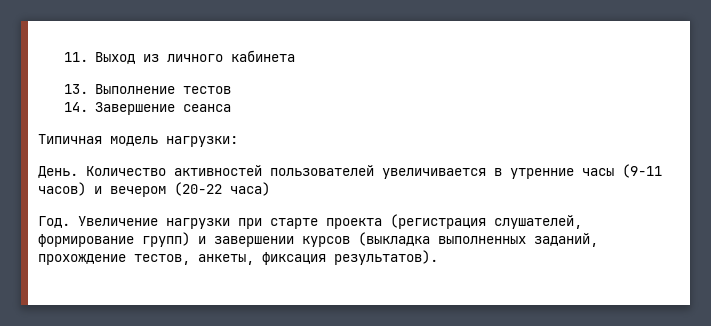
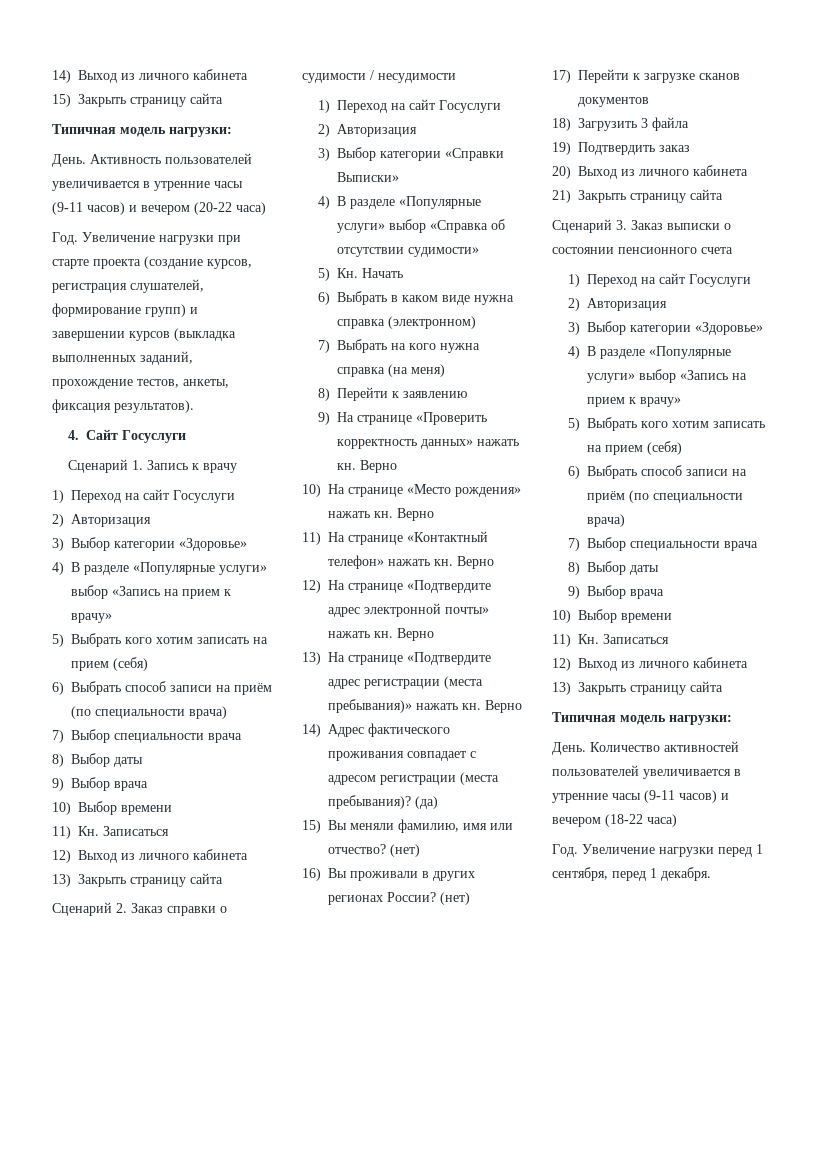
- 11. Выход из личного кабинета
- 13. Выполнение тестов
- 14. Завершение сеанса
+ 14) Выход из личного кабинета
+ 15) Закрыть страницу сайта
  Типичная модель нагрузки:
- День. Количество активностей пользователей увеличивается в утренние часы (9-11 часов) и вечером (20-22 часа)
+ День. Активность пользователей увеличивается в утренние часы (9-11 часов) и вечером (20-22 часа)
- Год. Увеличение нагрузки при старте проекта (регистрация слушателей, формирование групп) и завершении курсов (выкладка выполненных заданий, прохождение тестов, анкеты, фиксация результатов).
+ Год. Увеличение нагрузки при старте проекта (создание курсов, регистрация слушателей, формирование групп) и завершении курсов (выкладка выполненных заданий, прохождение тестов, анкеты, фиксация результатов).
+ 4. Сайт Госуслуги
+ Сценарий 1. Запись к врачу
+ 1) Переход на сайт Госуслуги
+ 2) Авторизация
+ 3) Выбор категории «Здоровье»
+ 4) В разделе «Популярные услуги» выбор «Запись на прием к врачу»
+ 5) Выбрать кого хотим записать на прием (себя)
+ 6) Выбрать способ записи на приём (по специальности врача)
+ 7) Выбор специальности врача
+ 8) Выбор даты
+ 9) Выбор врача
+ 10) Выбор времени
+ 11) Кн. Записаться
+ 12) Выход из личного кабинета
+ 13) Закрыть страницу сайта
+ Сценарий 2. Заказ справки о судимости / несудимости
+ 1) Переход на сайт Госуслуги
+ 2) Авторизация
+ 3) Выбор категории «Справки Выписки»
+ 4) В разделе «Популярные услуги» выбор «Справка об отсутствии судимости»
+ 5) Кн. Начать
+ 6) Выбрать в каком виде нужна справка (электронном)
+ 7) Выбрать на кого нужна справка (на меня)
+ 8) Перейти к заявлению
+ 9) На странице «Проверить корректность данных» нажать кн. Верно
+ 10) На странице «Место рождения» нажать кн. Верно
+ 11) На странице «Контактный телефон» нажать кн. Верно
+ 12) На странице «Подтвердите адрес электронной почты» нажать кн. Верно
+ 13) На странице «Подтвердите адрес регистрации (места пребывания)» нажать кн. Верно
+ 14) Адрес фактического проживания совпадает с адресом регистрации (места пребывания)? (да)
+ 15) Вы меняли фамилию, имя или отчество? (нет)
+ 16) Вы проживали в других регионах России? (нет)
+ 17) Перейти к загрузке сканов документов
+ 18) Загрузить 3 файла
+ 19) Подтвердить заказ
+ 20) Выход из личного кабинета
+ 21) Закрыть страницу сайта
+ Сценарий 3. Заказ выписки о состоянии пенсионного счета
+ 1) Переход на сайт Госуслуги
+ 2) Авторизация
+ 3) Выбор категории «Здоровье»
+ 4) В разделе «Популярные услуги» выбор «Запись на прием к врачу»
+ 5) Выбрать кого хотим записать на прием (себя)
+ 6) Выбрать способ записи на приём (по специальности врача)
+ 7) Выбор специальности врача
+ 8) Выбор даты
+ 9) Выбор врача
+ 10) Выбор времени
+ 11) Кн. Записаться
+ 12) Выход из личного кабинета
+ 13) Закрыть страницу сайта
+ Типичная модель нагрузки:
+ День. Количество активностей пользователей увеличивается в утренние часы (9-11 часов) и вечером (18-22 часа)
+ Год. Увеличение нагрузки перед 1 сентября, перед 1 декабря.

